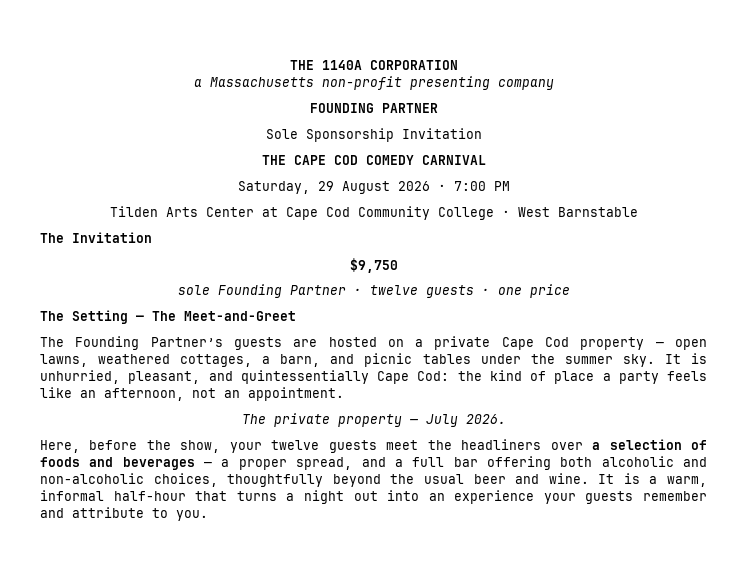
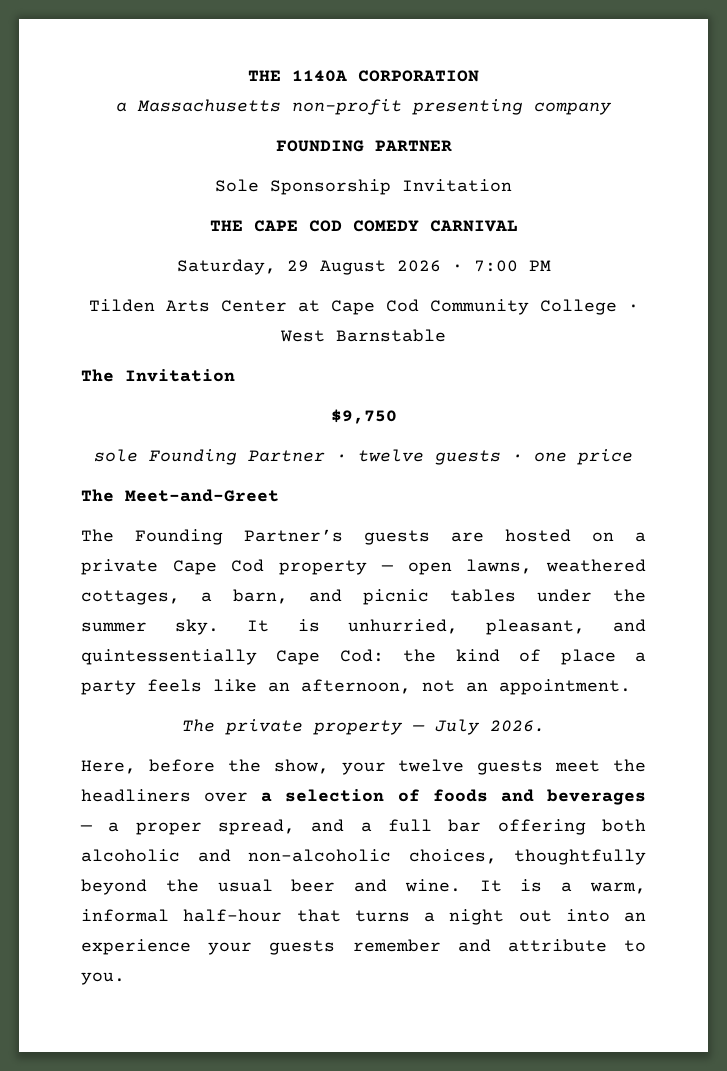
- The Setting — The Meet-and-Greet
+ The Meet-and-Greet

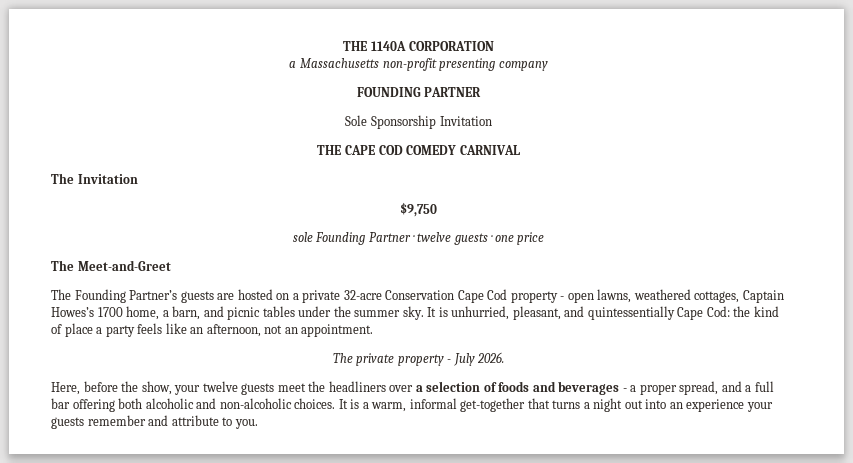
- Saturday, 29 August 2026 · 7:00 PM
- Tilden Arts Center at Cape Cod Community College · West Barnstable
- The Founding Partner’s guests are hosted on a private Cape Cod property — open lawns, weathered cottages, a barn, and picnic tables under the summer sky.
+ The Founding Partner’s guests are hosted on a private 32-acre Conservation Cape Cod property - open lawns, weathered cottages, Captain Howes’s 1700 home, a barn, and picnic tables under the summer sky.
- The private property — July 2026.
+ The private property - July 2026.
- Here, before the show, your twelve guests meet the headliners over a selection of foods and beverages — a proper spread, and a full bar offering both alcoholic and non-alcoholic choices, thoughtfully beyond the usual beer and wine.
+ Here, before the show, your twelve guests meet the headliners over a selection of foods and beverages - a proper spread, and a full bar offering both alcoholic and non-alcoholic choices.
- It is a warm, informal half-hour that turns a night out into an experience your guests remember and attribute to you.
+ It is a warm, informal get-together that turns a night out into an experience your guests remember and attribute to you.

